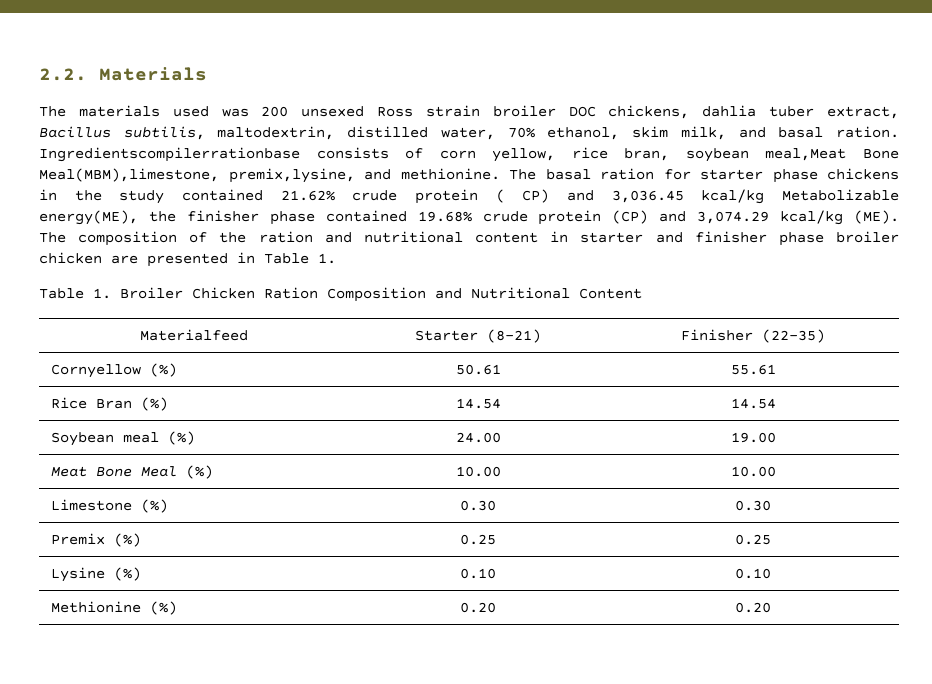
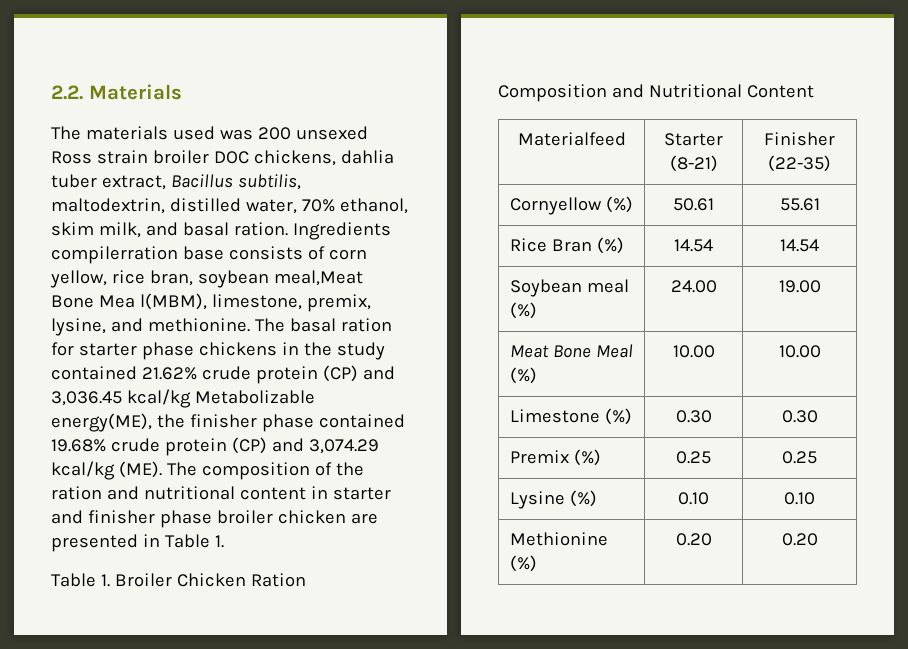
- Ingredientscompilerrationbase consists of corn yellow, rice bran, soybean meal,Meat Bone Meal(MBM),limestone, premix,lysine, and methionine.
+ Ingredients compilerration base consists of corn yellow, rice bran, soybean meal,Meat Bone Mea l(MBM), limestone, premix, lysine, and methionine.
- The basal ration for starter phase chickens in the study contained 21.62% crude protein ( CP) and 3,036.45 kcal/kg Metabolizable energy(ME), the finisher phase contained 19.68% crude protein (CP) and 3,074.29 kcal/kg (ME). The composition of the ration and nutritional content in starter and finisher phase broiler chicken are presented in Table 1.
+ The basal ration for starter phase chickens in the study contained 21.62% crude protein (CP) and 3,036.45 kcal/kg Metabolizable energy(ME), the finisher phase contained 19.68% crude protein (CP) and 3,074.29 kcal/kg (ME). The composition of the ration and nutritional content in starter and finisher phase broiler chicken are presented in Table 1.

